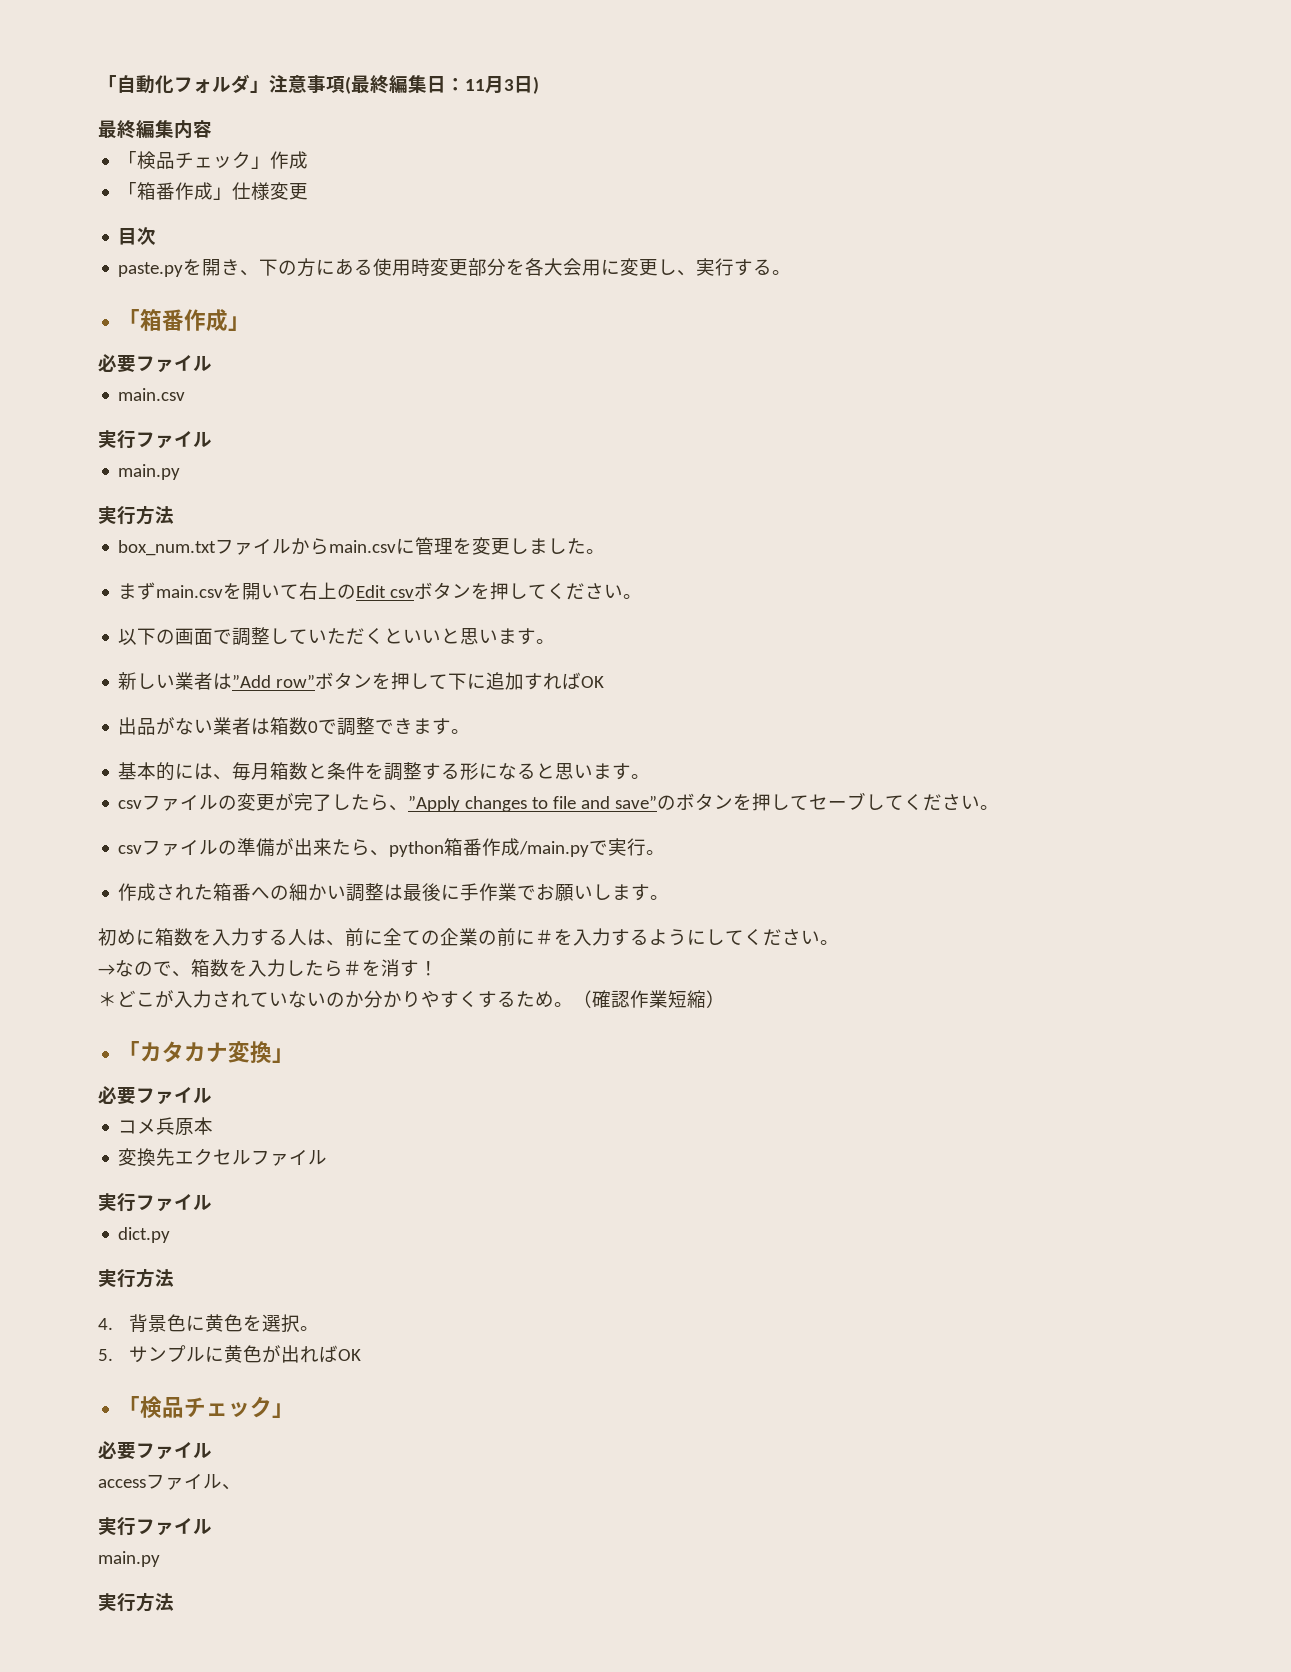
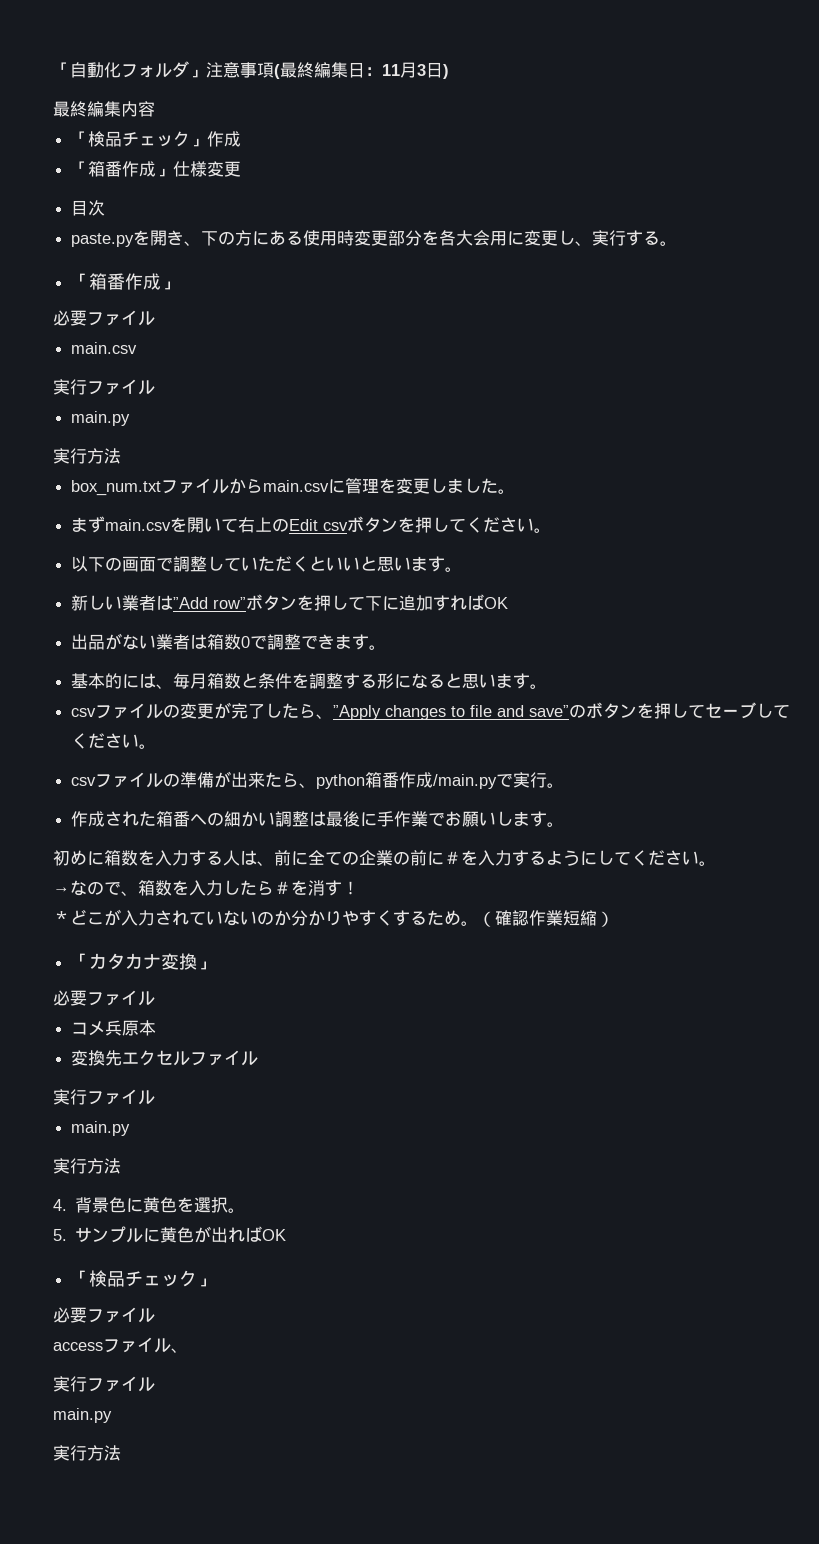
  変換先エクセルファイル
  実行ファイル
- dict.py
+ main.py

